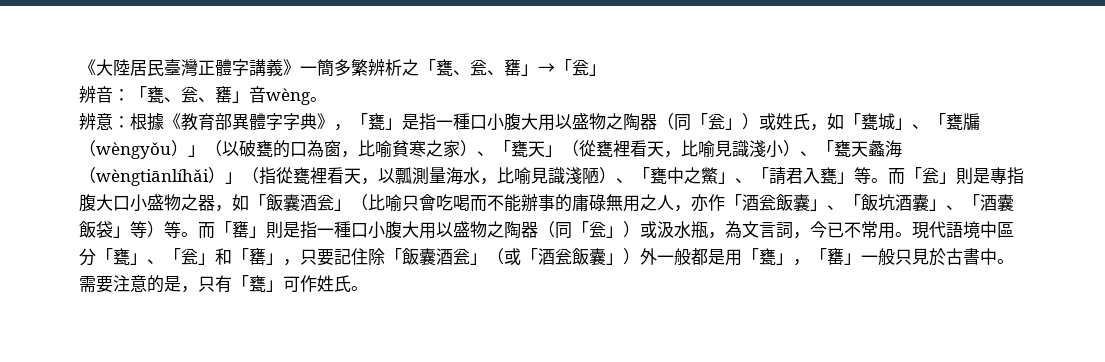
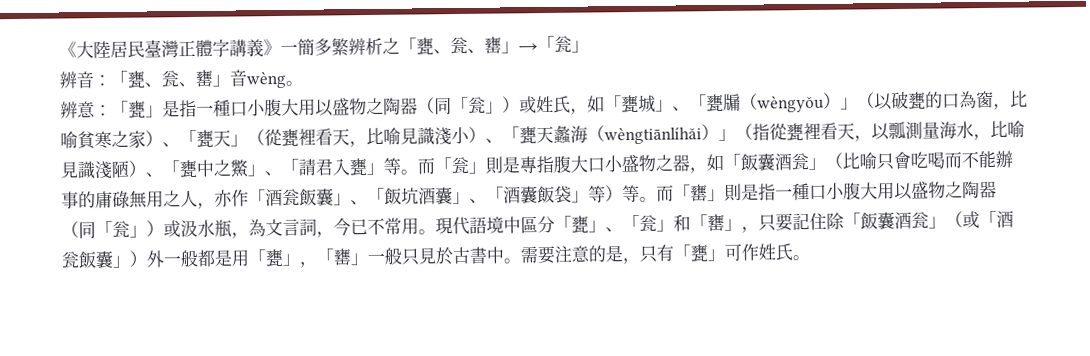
- 根據《教育部異體字字典》，「甕」是指一種口小腹大用以盛物之陶器（同「瓮」）或姓氏，如「甕城」、「甕牖（wèngyǒu）」（以破甕的口為窗，比喻貧寒之家）、「甕天」（從甕裡看天，比喻見識淺小）、「甕天蠡海（wèngtiānlíhǎi）」（指從甕裡看天，以瓢測量海水，比喻見識淺陋）、「甕中之鱉」、「請君入甕」等。
+ 「甕」是指一種口小腹大用以盛物之陶器（同「瓮」）或姓氏，如「甕城」、「甕牖（wèngyǒu）」（以破甕的口為窗，比喻貧寒之家）、「甕天」（從甕裡看天，比喻見識淺小）、「甕天蠡海（wèngtiānlíhǎi）」（指從甕裡看天，以瓢測量海水，比喻見識淺陋）、「甕中之鱉」、「請君入甕」等。

